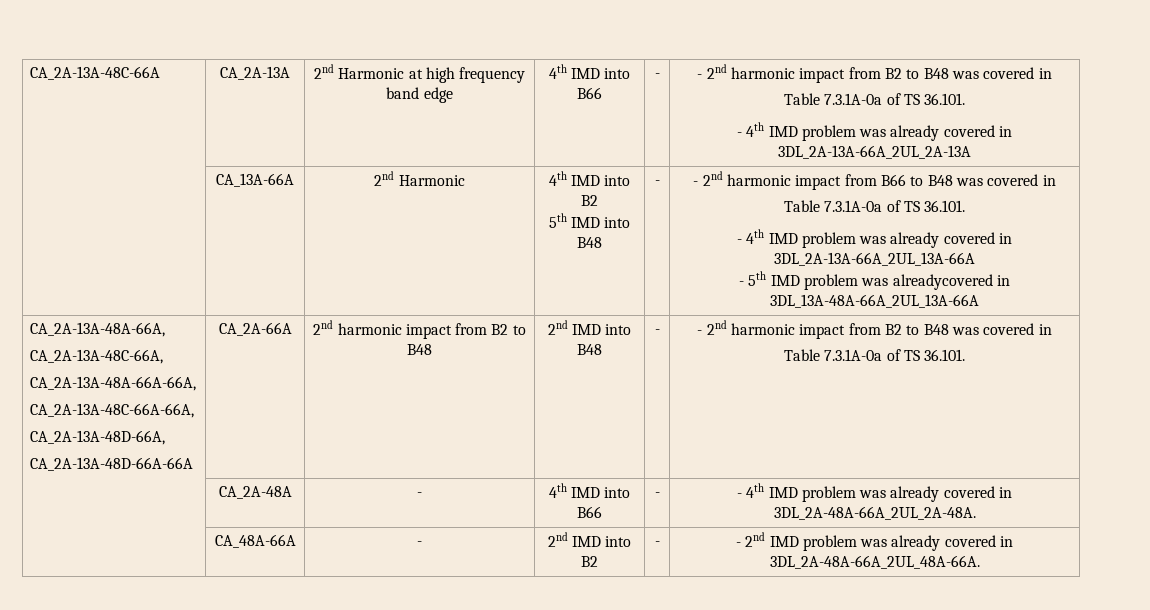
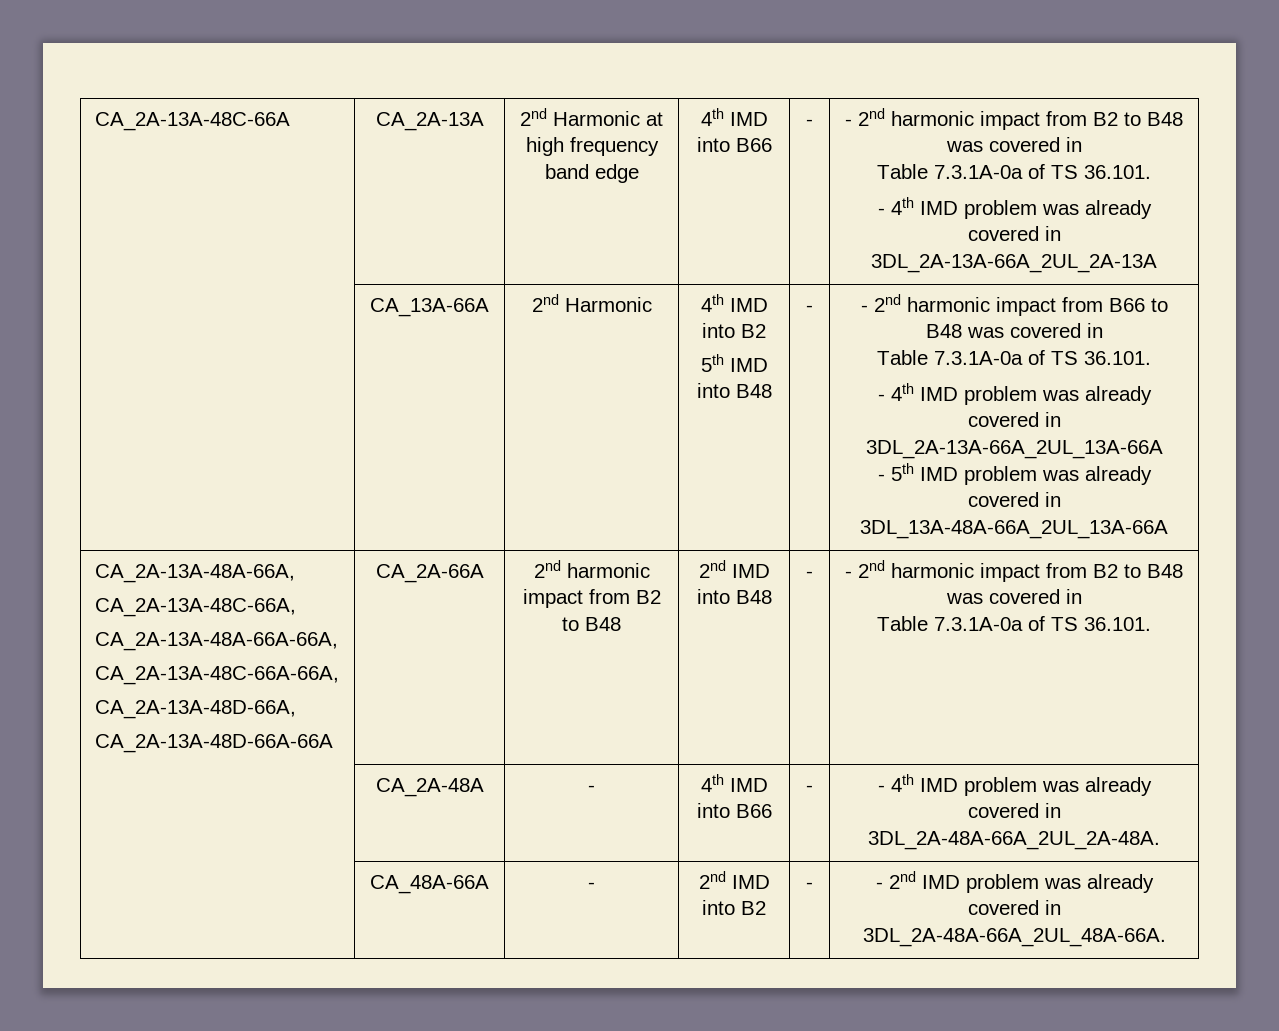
- - 5th IMD problem was alreadycovered in 3DL_13A-48A-66A_2UL_13A-66A
+ - 5th IMD problem was already covered in 3DL_13A-48A-66A_2UL_13A-66A

